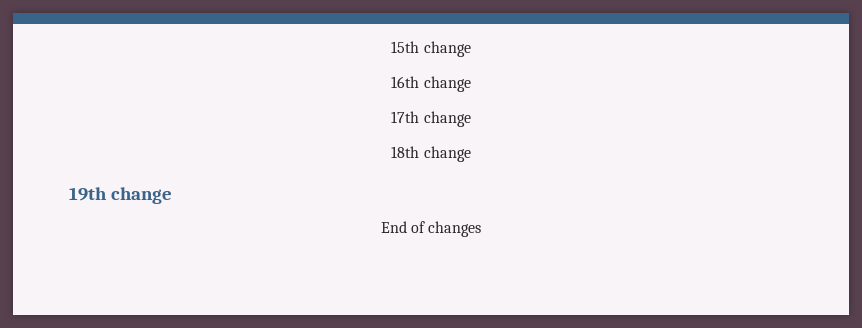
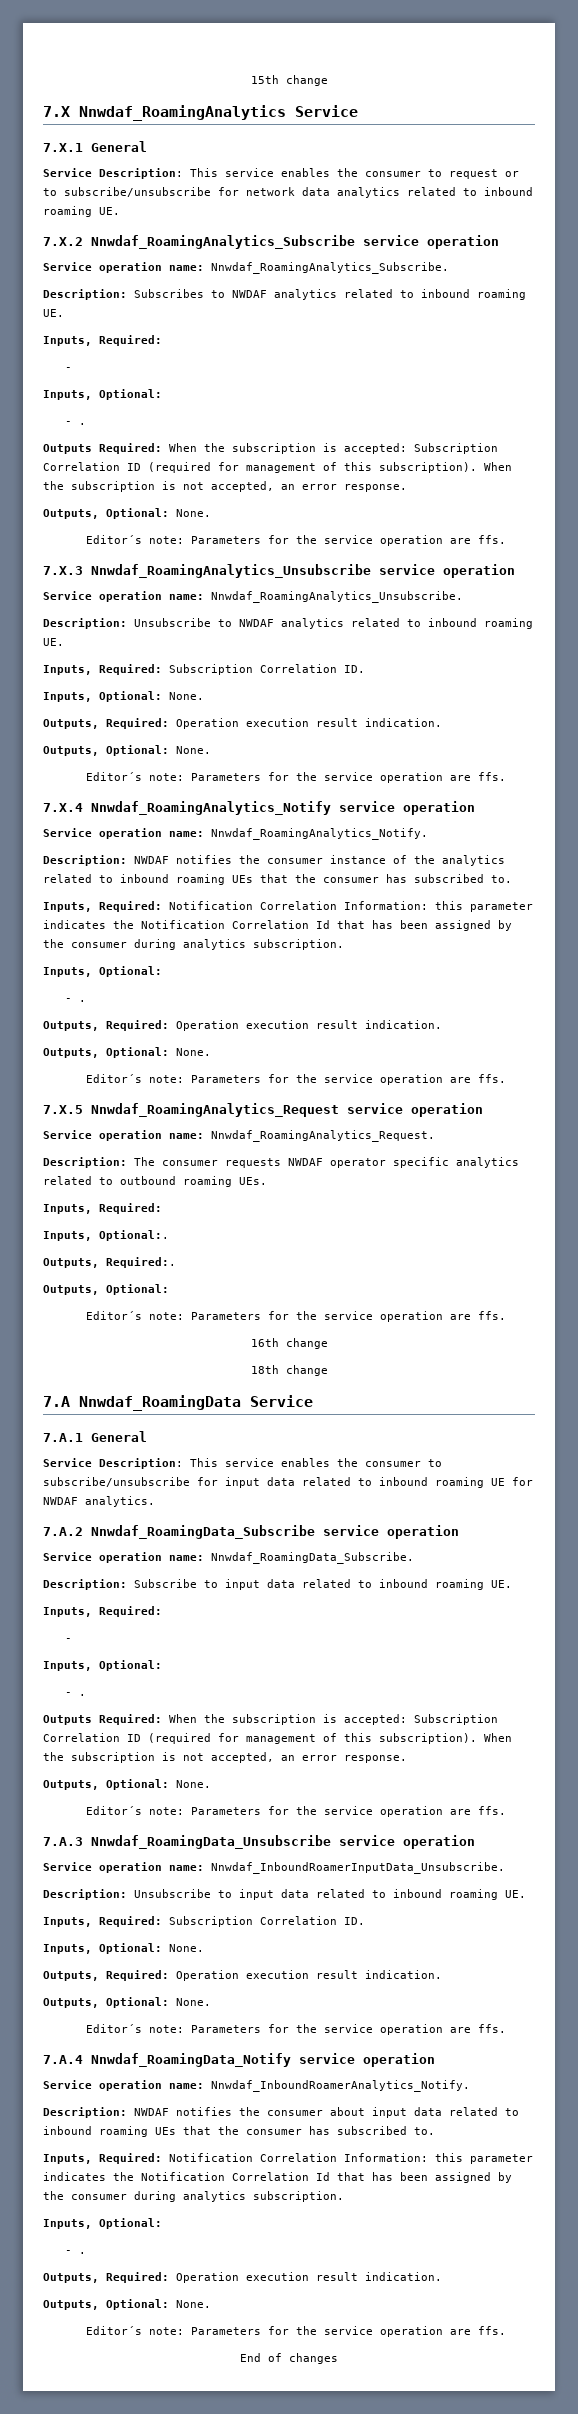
+ 7.X Nnwdaf_RoamingAnalytics Service
+ 7.X.1 General
+ Service Description: This service enables the consumer to request or to subscribe/unsubscribe for network data analytics related to inbound roaming UE.
+ 7.X.2 Nnwdaf_RoamingAnalytics_Subscribe service operation
+ Service operation name: Nnwdaf_RoamingAnalytics_Subscribe.
+ Description: Subscribes to NWDAF analytics related to inbound roaming UE.
+ Inputs, Required:
+ -
+ Inputs, Optional:
+ - .
+ Outputs Required: When the subscription is accepted: Subscription Correlation ID (required for management of this subscription). When the subscription is not accepted, an error response.
+ Outputs, Optional: None.
+ Editor´s note: Parameters for the service operation are ffs.
+ 7.X.3 Nnwdaf_RoamingAnalytics_Unsubscribe service operation
+ Service operation name: Nnwdaf_RoamingAnalytics_Unsubscribe.
+ Description: Unsubscribe to NWDAF analytics related to inbound roaming UE.
+ Inputs, Required: Subscription Correlation ID.
+ Inputs, Optional: None.
+ Outputs, Required: Operation execution result indication.
+ Outputs, Optional: None.
+ Editor´s note: Parameters for the service operation are ffs.
+ 7.X.4 Nnwdaf_RoamingAnalytics_Notify service operation
+ Service operation name: Nnwdaf_RoamingAnalytics_Notify.
+ Description: NWDAF notifies the consumer instance of the analytics related to inbound roaming UEs that the consumer has subscribed to.
+ Inputs, Required: Notification Correlation Information: this parameter indicates the Notification Correlation Id that has been assigned by the consumer during analytics subscription.
+ Inputs, Optional:
+ - .
+ Outputs, Required: Operation execution result indication.
+ Outputs, Optional: None.
+ Editor´s note: Parameters for the service operation are ffs.
+ 7.X.5 Nnwdaf_RoamingAnalytics_Request service operation
+ Service operation name: Nnwdaf_RoamingAnalytics_Request.
+ Description: The consumer requests NWDAF operator specific analytics related to outbound roaming UEs.
+ Inputs, Required:
+ Inputs, Optional:.
+ Outputs, Required:.
+ Outputs, Optional:
+ Editor´s note: Parameters for the service operation are ffs.
- 17th change
- 19th change
+ 7.A Nnwdaf_RoamingData Service
+ 7.A.1 General
+ Service Description: This service enables the consumer to subscribe/unsubscribe for input data related to inbound roaming UE for NWDAF analytics.
+ 7.A.2 Nnwdaf_RoamingData_Subscribe service operation
+ Service operation name: Nnwdaf_RoamingData_Subscribe.
+ Description: Subscribe to input data related to inbound roaming UE.
+ Inputs, Required:
+ -
+ Inputs, Optional:
+ - .
+ Outputs Required: When the subscription is accepted: Subscription Correlation ID (required for management of this subscription). When the subscription is not accepted, an error response.
+ Outputs, Optional: None.
+ Editor´s note: Parameters for the service operation are ffs.
+ 7.A.3 Nnwdaf_RoamingData_Unsubscribe service operation
+ Service operation name: Nnwdaf_InboundRoamerInputData_Unsubscribe.
+ Description: Unsubscribe to input data related to inbound roaming UE.
+ Inputs, Required: Subscription Correlation ID.
+ Inputs, Optional: None.
+ Outputs, Required: Operation execution result indication.
+ Outputs, Optional: None.
+ Editor´s note: Parameters for the service operation are ffs.
+ 7.A.4 Nnwdaf_RoamingData_Notify service operation
+ Service operation name: Nnwdaf_InboundRoamerAnalytics_Notify.
+ Description: NWDAF notifies the consumer about input data related to inbound roaming UEs that the consumer has subscribed to.
+ Inputs, Required: Notification Correlation Information: this parameter indicates the Notification Correlation Id that has been assigned by the consumer during analytics subscription.
+ Inputs, Optional:
+ - .
+ Outputs, Required: Operation execution result indication.
+ Outputs, Optional: None.
+ Editor´s note: Parameters for the service operation are ffs.

